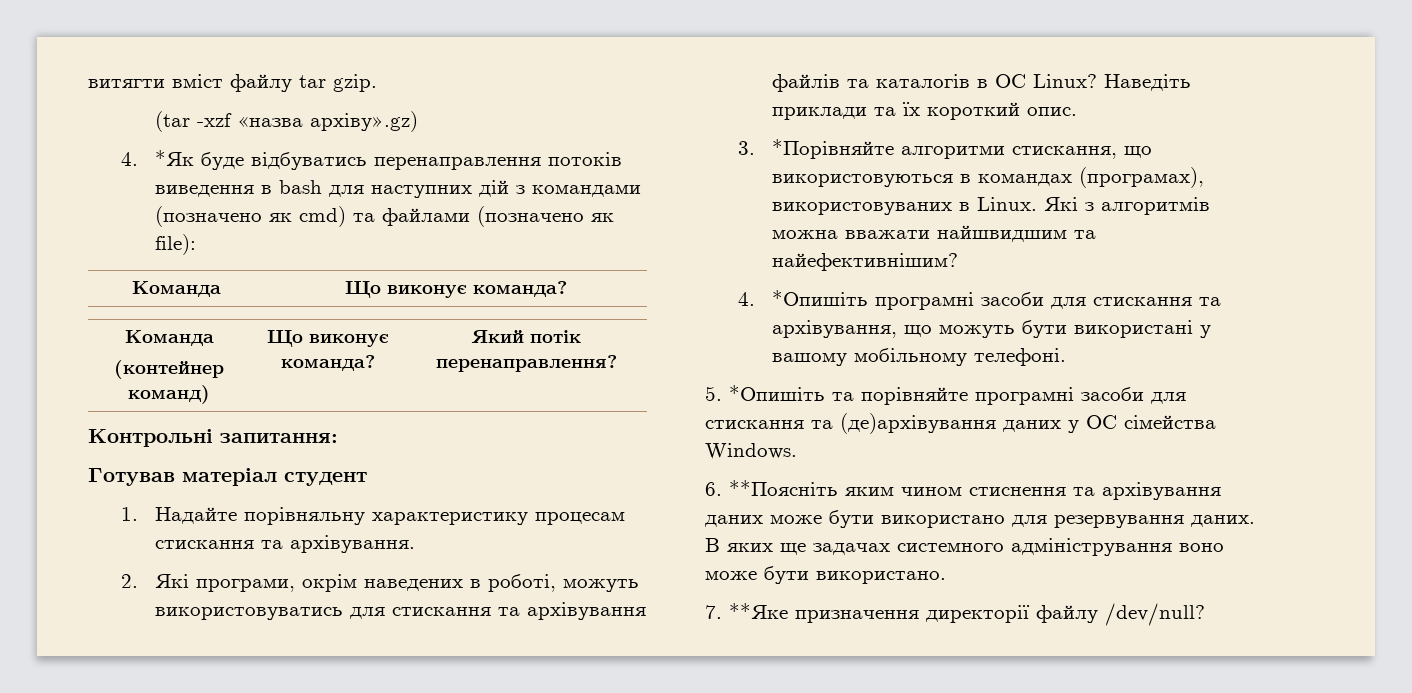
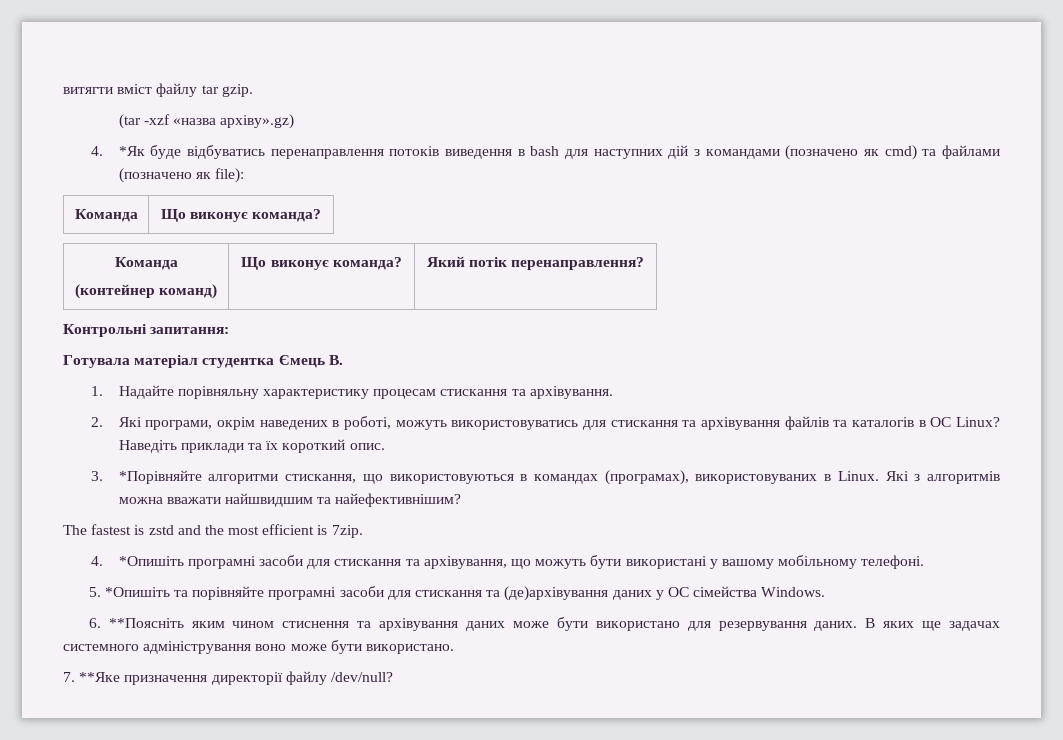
- Готував матеріал студент
+ Готувала матеріал студентка Ємець В.
+ The fastest is zstd and the most efficient is 7zip.

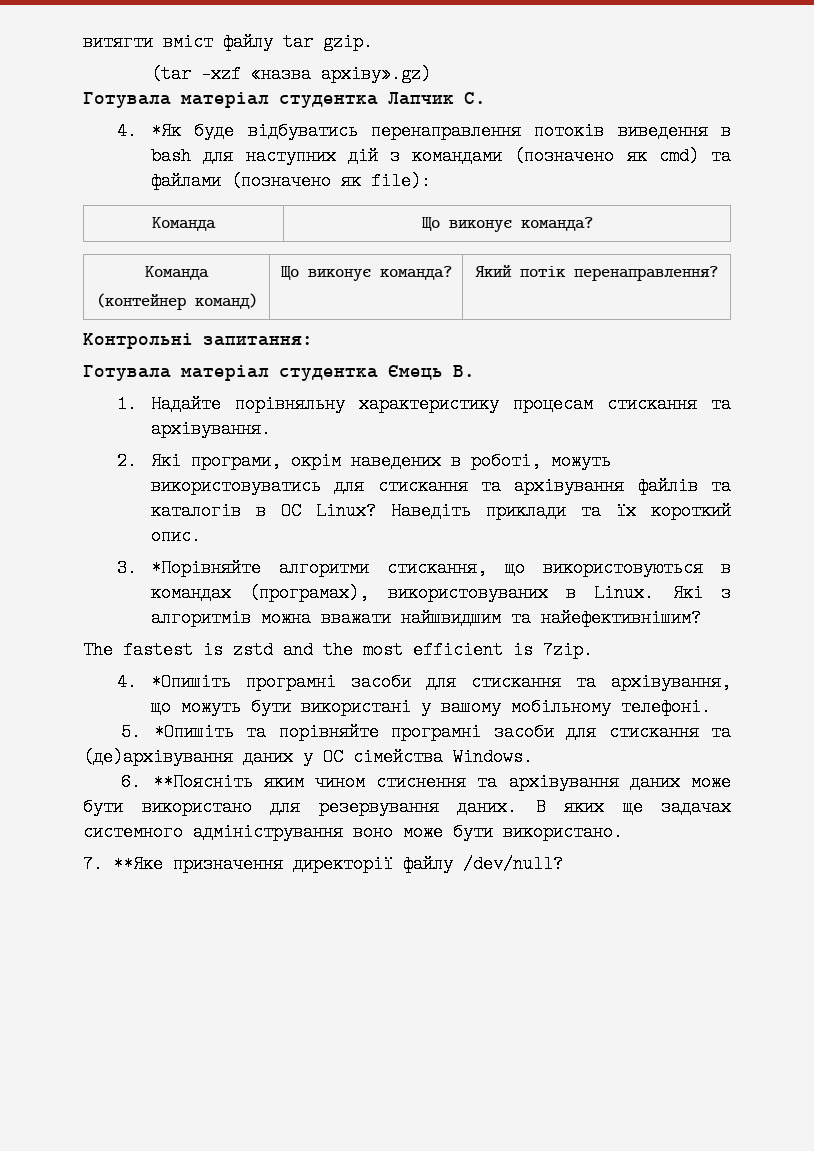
+ Готувала матеріал студентка Лапчик С.

